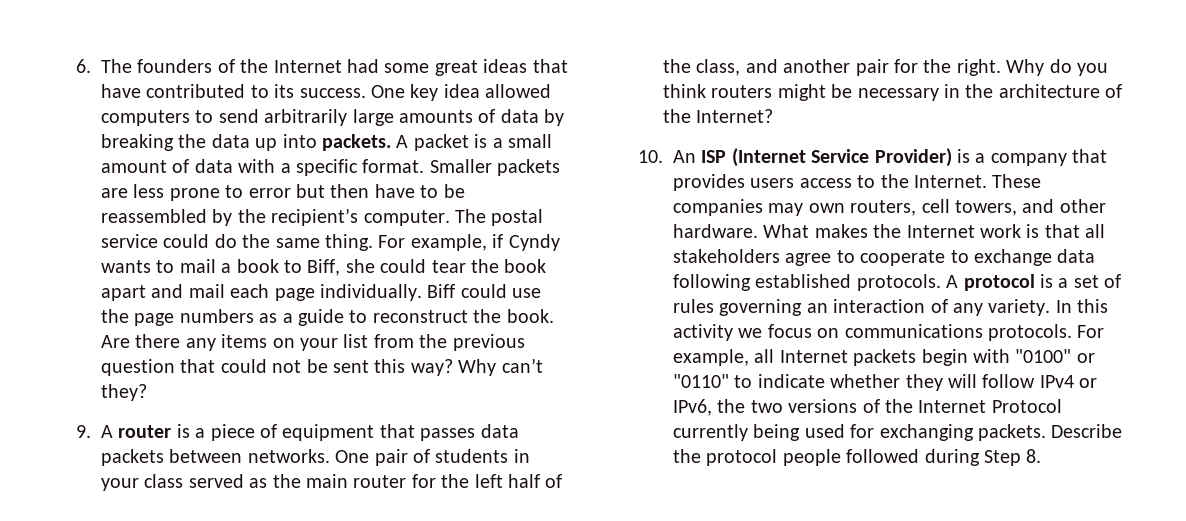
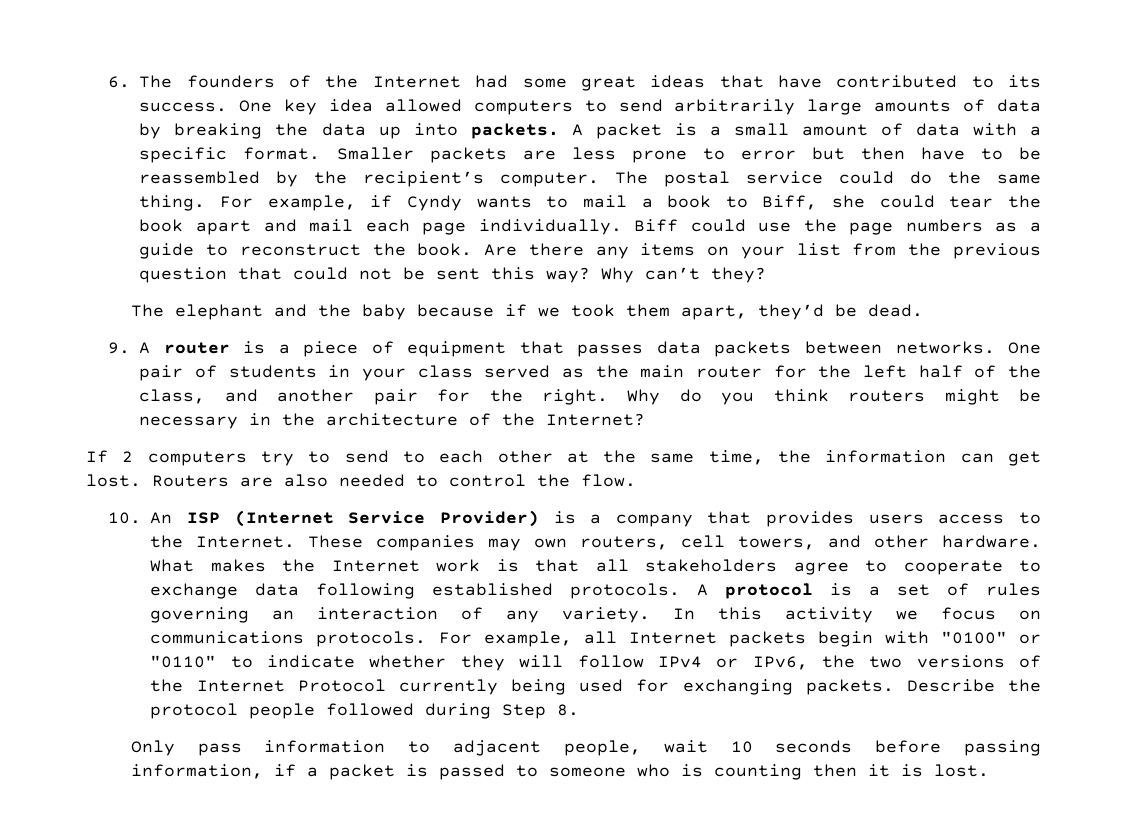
+ The elephant and the baby because if we took them apart, they’d be dead.
+ If 2 computers try to send to each other at the same time, the information can get lost. Routers are also needed to control the flow.
+ Only pass information to adjacent people, wait 10 seconds before passing information, if a packet is passed to someone who is counting then it is lost.

